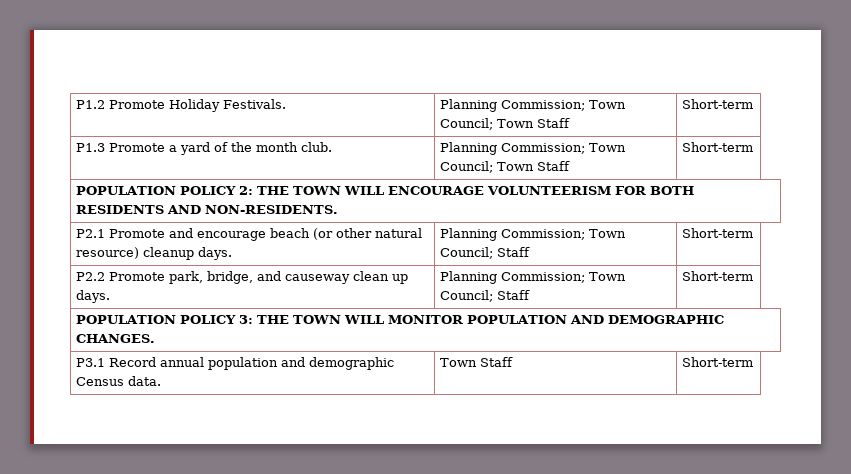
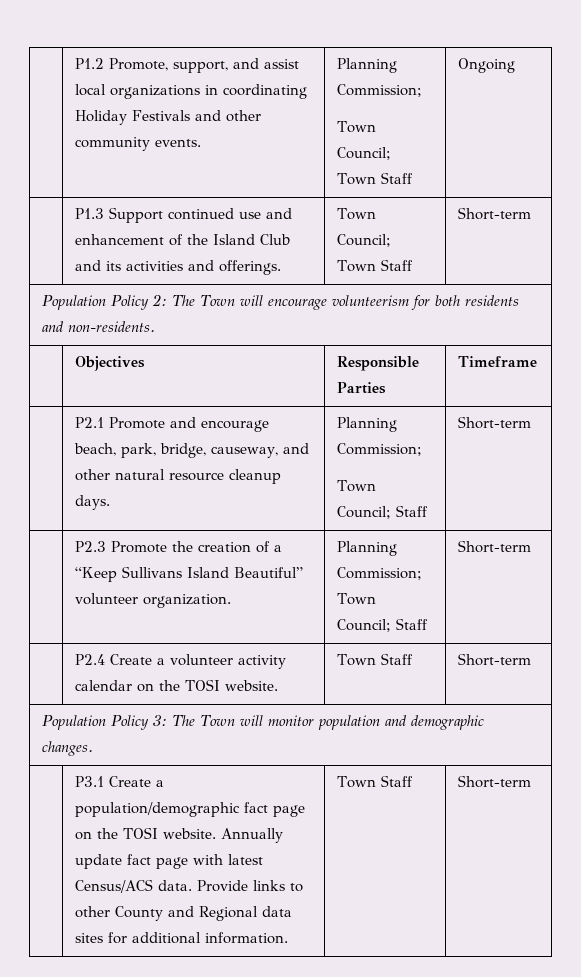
- P1.2 Promote Holiday Festivals. | Planning Commission; Town Council; Town Staff | Short-term
- P1.3 Promote a yard of the month club. | Planning Commission; Town Council; Town Staff | Short-term
- POPULATION POLICY 2: THE TOWN WILL ENCOURAGE VOLUNTEERISM FOR BOTH RESIDENTS AND NON-RESIDENTS.
- P2.1 Promote and encourage beach (or other natural resource) cleanup days. | Planning Commission; Town Council; Staff | Short-term
- P2.2 Promote park, bridge, and causeway clean up days. | Planning Commission; Town Council; Staff | Short-term
- POPULATION POLICY 3: THE TOWN WILL MONITOR POPULATION AND DEMOGRAPHIC CHANGES.
- P3.1 Record annual population and demographic Census data. | Town Staff | Short-term
+ | P1.2 Promote, support, and assist local organizations in coordinating Holiday Festivals and other community events. | Planning Commission;
+ Town Council; Town Staff | Ongoing
+ | P1.3 Support continued use and enhancement of the Island Club and its activities and offerings. | Town Council; Town Staff | Short-term
+ Population Policy 2: The Town will encourage volunteerism for both residents and non-residents.
+ | Objectives | Responsible Parties | Timeframe
+ | P2.1 Promote and encourage beach, park, bridge, causeway, and other natural resource cleanup days. | Planning Commission;
+ Town Council; Staff | Short-term
+ | P2.3 Promote the creation of a “Keep Sullivans Island Beautiful” volunteer organization. | Planning Commission; Town Council; Staff | Short-term
+ | P2.4 Create a volunteer activity calendar on the TOSI website. | Town Staff | Short-term
+ Population Policy 3: The Town will monitor population and demographic changes.
+ | P3.1 Create a population/demographic fact page on the TOSI website. Annually update fact page with latest Census/ACS data. Provide links to other County and Regional data sites for additional information. | Town Staff | Short-term

